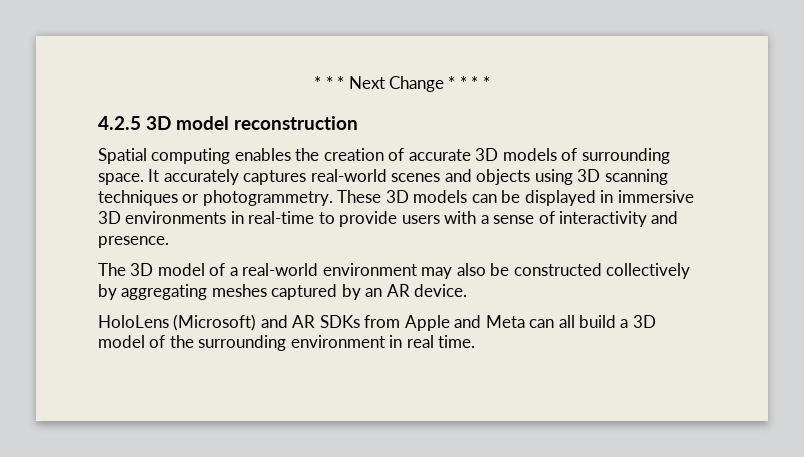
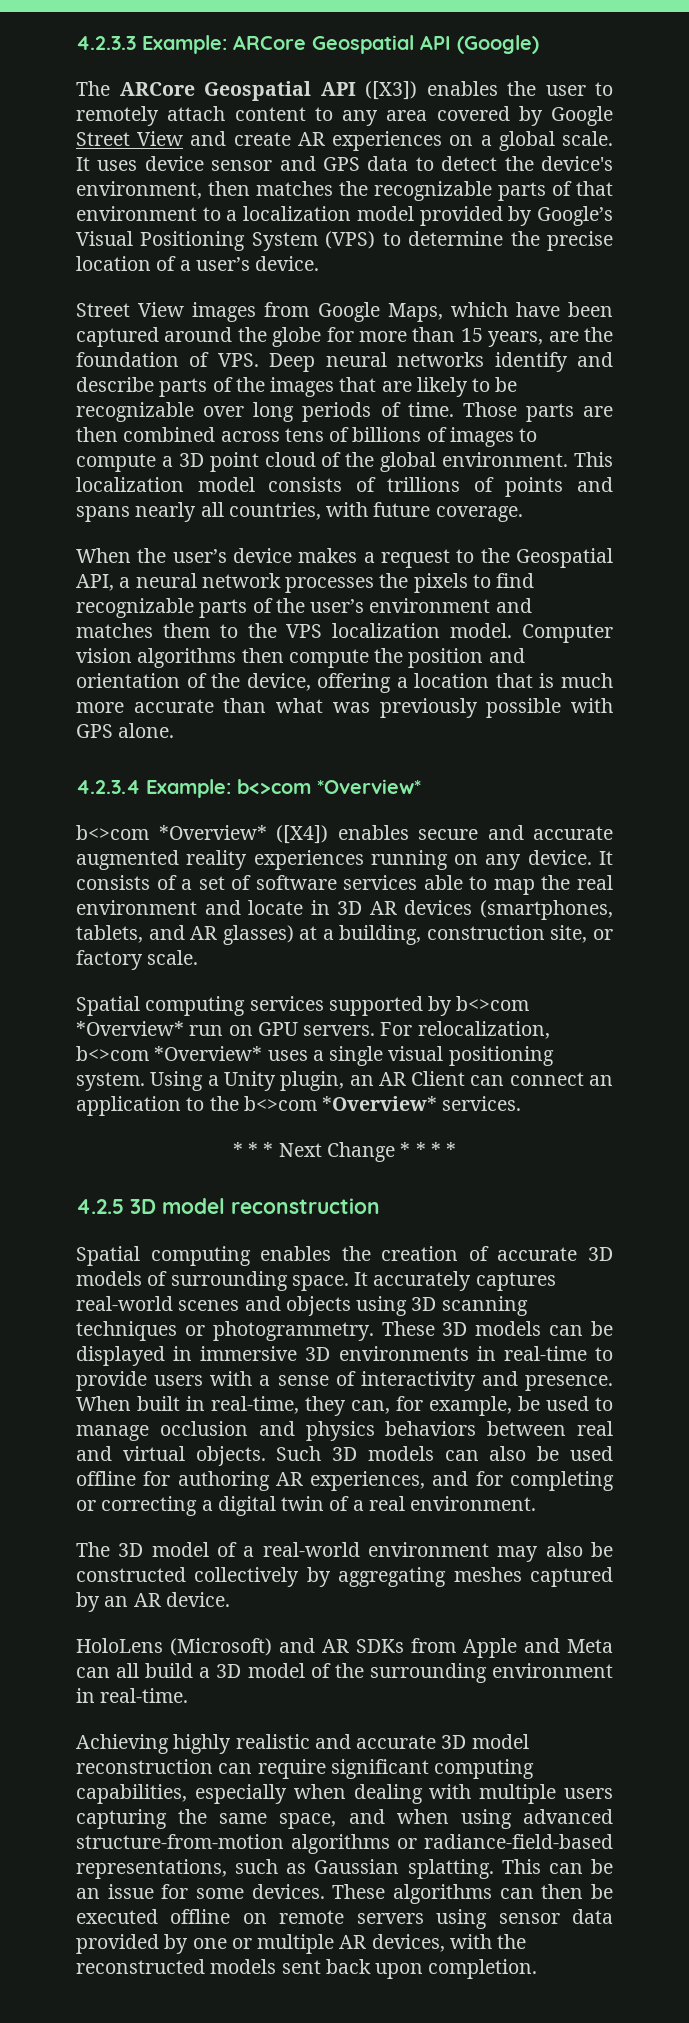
+ 4.2.3.3 Example: ARCore Geospatial API (Google)
+ The ARCore Geospatial API ([X3]) enables the user to remotely attach content to any area covered by Google Street View and create AR experiences on a global scale. It uses device sensor and GPS data to detect the device's environment, then matches the recognizable parts of that environment to a localization model provided by Google’s Visual Positioning System (VPS) to determine the precise location of a user’s device.
+ Street View images from Google Maps, which have been captured around the globe for more than 15 years, are the foundation of VPS. Deep neural networks identify and describe parts of the images that are likely to be recognizable over long periods of time. Those parts are then combined across tens of billions of images to compute a 3D point cloud of the global environment. This localization model consists of trillions of points and spans nearly all countries, with future coverage.
+ When the user’s device makes a request to the Geospatial API, a neural network processes the pixels to find recognizable parts of the user’s environment and matches them to the VPS localization model. Computer vision algorithms then compute the position and orientation of the device, offering a location that is much more accurate than what was previously possible with GPS alone.
+ 4.2.3.4 Example: b<>com *Overview*
+ b<>com *Overview* ([X4]) enables secure and accurate augmented reality experiences running on any device. It consists of a set of software services able to map the real environment and locate in 3D AR devices (smartphones, tablets, and AR glasses) at a building, construction site, or factory scale.
+ Spatial computing services supported by b<>com *Overview* run on GPU servers. For relocalization, b<>com *Overview* uses a single visual positioning system. Using a Unity plugin, an AR Client can connect an application to the b<>com *Overview* services.
+ When built in real-time, they can, for example, be used to manage occlusion and physics behaviors between real and virtual objects. Such 3D models can also be used offline for authoring AR experiences, and for completing or correcting a digital twin of a real environment.
- HoloLens (Microsoft) and AR SDKs from Apple and Meta can all build a 3D model of the surrounding environment in real time.
+ HoloLens (Microsoft) and AR SDKs from Apple and Meta can all build a 3D model of the surrounding environment in real-time.
+ Achieving highly realistic and accurate 3D model reconstruction can require significant computing capabilities, especially when dealing with multiple users capturing the same space, and when using advanced structure-from-motion algorithms or radiance-field-based representations, such as Gaussian splatting. This can be an issue for some devices. These algorithms can then be executed offline on remote servers using sensor data provided by one or multiple AR devices, with the reconstructed models sent back upon completion.

